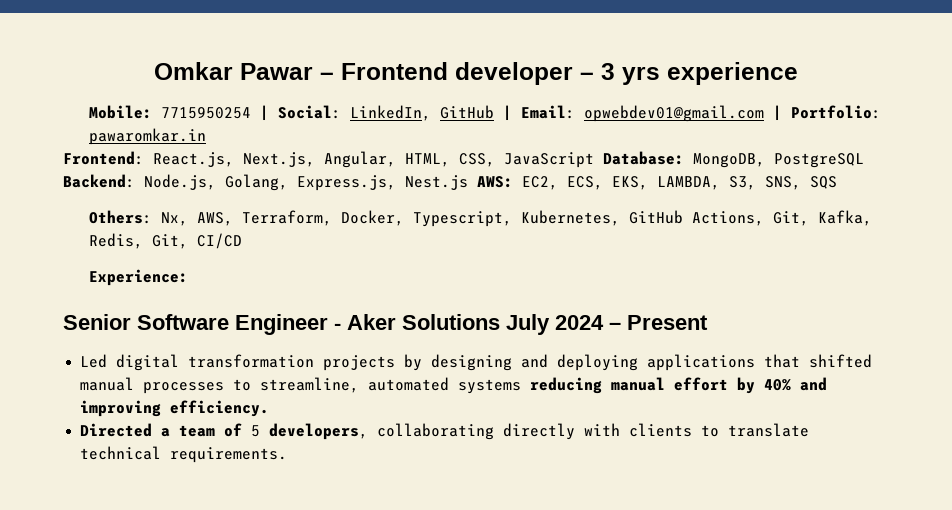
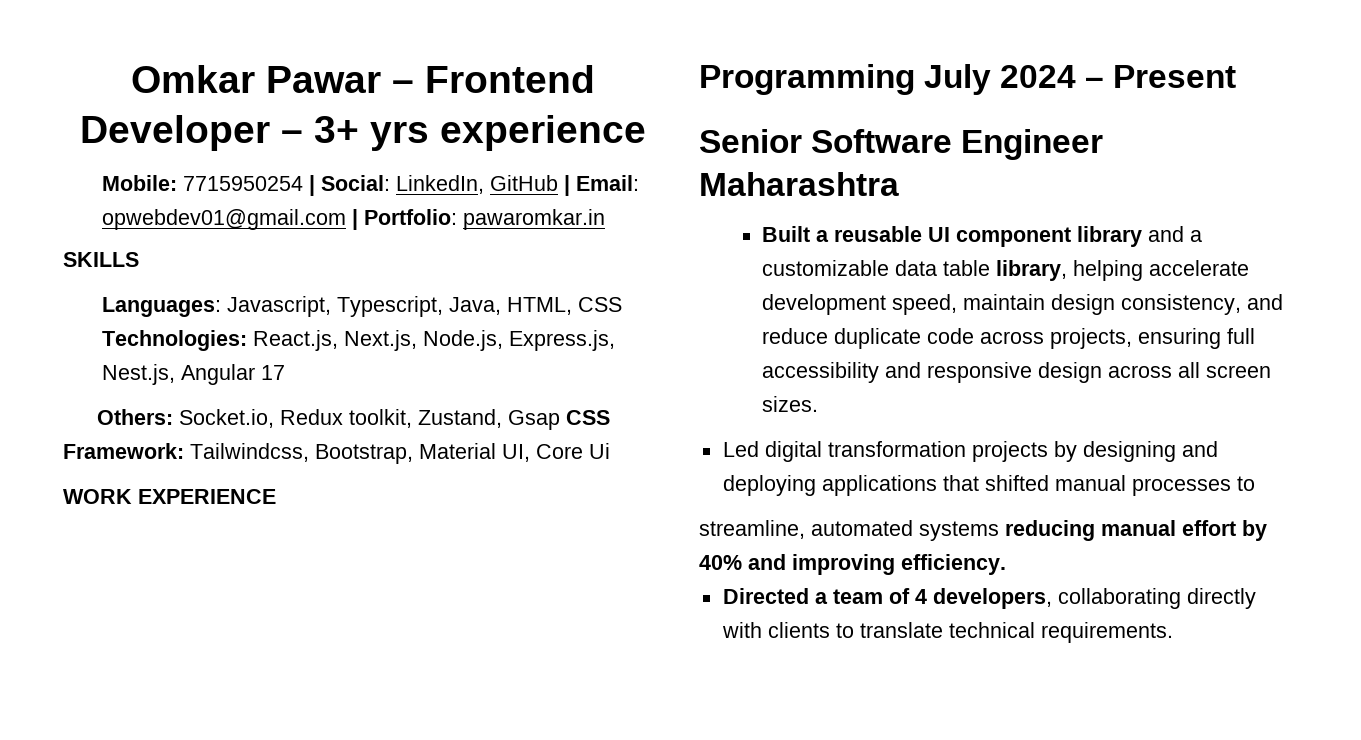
- Omkar Pawar – Frontend developer – 3 yrs experience
+ Omkar Pawar – Frontend Developer – 3+ yrs experience
- Frontend: React.js, Next.js, Angular, HTML, CSS, JavaScript Database: MongoDB, PostgreSQL Backend: Node.js, Golang, Express.js, Nest.js AWS: EC2, ECS, EKS, LAMBDA, S3, SNS, SQS
- Others: Nx, AWS, Terraform, Docker, Typescript, Kubernetes, GitHub Actions, Git, Kafka, Redis, Git, CI/CD
- Experience:
- Senior Software Engineer - Aker Solutions July 2024 – Present
+ SKILLS
+ Languages: Javascript, Typescript, Java, HTML, CSS Technologies: React.js, Next.js, Node.js, Express.js, Nest.js, Angular 17
+ Others: Socket.io, Redux toolkit, Zustand, Gsap CSS Framework: Tailwindcss, Bootstrap, Material UI, Core Ui
+ WORK EXPERIENCE
+ Programming July 2024 – Present
+ Senior Software Engineer Maharashtra
+ Built a reusable UI component library and a customizable data table library, helping accelerate development speed, maintain design consistency, and reduce duplicate code across projects, ensuring full accessibility and responsive design across all screen sizes.
- Led digital transformation projects by designing and deploying applications that shifted manual processes to streamline, automated systems reducing manual effort by 40% and improving efficiency.
+ Led digital transformation projects by designing and deploying applications that shifted manual processes to
+ streamline, automated systems reducing manual effort by 40% and improving efficiency.
- Directed a team of 5 developers, collaborating directly with clients to translate technical requirements.
+ Directed a team of 4 developers, collaborating directly with clients to translate technical requirements.

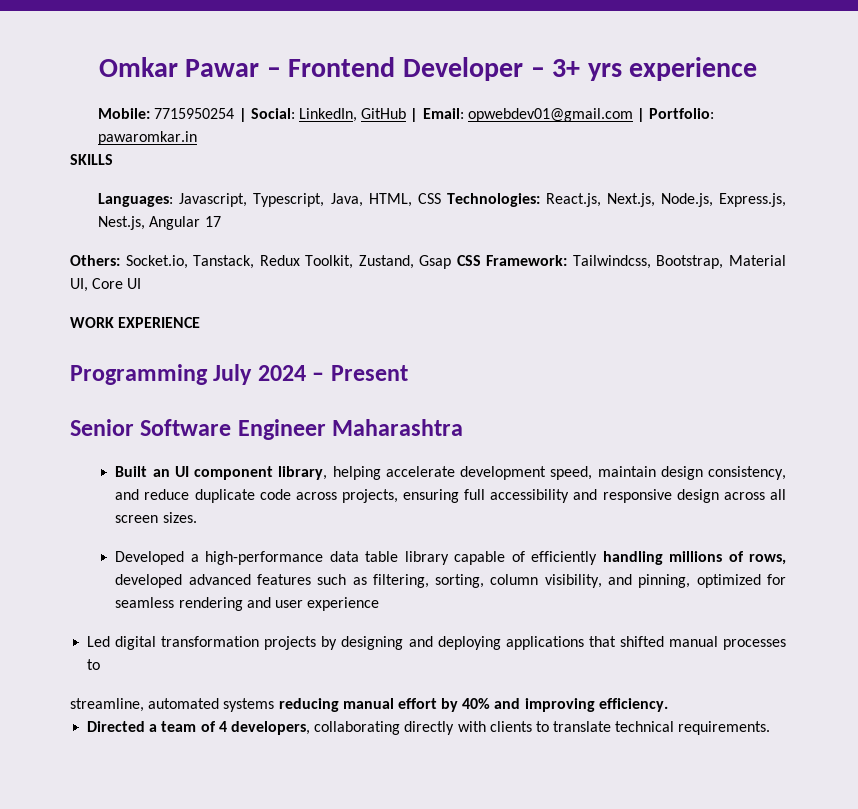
- Others: Socket.io, Redux toolkit, Zustand, Gsap CSS Framework: Tailwindcss, Bootstrap, Material UI, Core Ui
+ Others: Socket.io, Tanstack, Redux Toolkit, Zustand, Gsap CSS Framework: Tailwindcss, Bootstrap, Material UI, Core UI
- Built a reusable UI component library and a customizable data table library, helping accelerate development speed, maintain design consistency, and reduce duplicate code across projects, ensuring full accessibility and responsive design across all screen sizes.
+ Built an UI component library, helping accelerate development speed, maintain design consistency, and reduce duplicate code across projects, ensuring full accessibility and responsive design across all screen sizes.
+ Developed a high-performance data table library capable of efficiently handling millions of rows, developed advanced features such as filtering, sorting, column visibility, and pinning, optimized for seamless rendering and user experience

